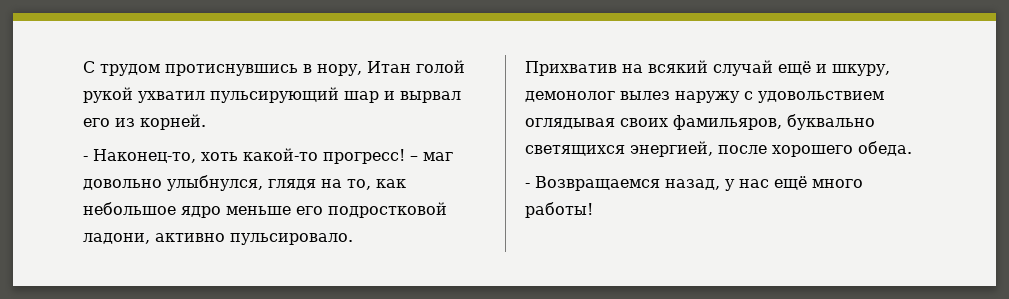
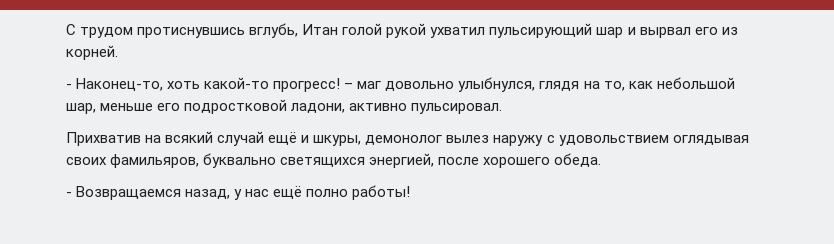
- С трудом протиснувшись в нору, Итан голой рукой ухватил пульсирующий шар и вырвал его из корней.
+ С трудом протиснувшись вглубь, Итан голой рукой ухватил пульсирующий шар и вырвал его из корней.
- – маг довольно улыбнулся, глядя на то, как небольшое ядро меньше его подростковой ладони, активно пульсировало.
+ – маг довольно улыбнулся, глядя на то, как небольшой шар, меньше его подростковой ладони, активно пульсировал.
- Прихватив на всякий случай ещё и шкуру, демонолог вылез наружу с удовольствием оглядывая своих фамильяров, буквально светящихся энергией, после хорошего обеда.
+ Прихватив на всякий случай ещё и шкуры, демонолог вылез наружу с удовольствием оглядывая своих фамильяров, буквально светящихся энергией, после хорошего обеда.
- - Возвращаемся назад, у нас ещё много работы!
+ - Возвращаемся назад, у нас ещё полно работы!

